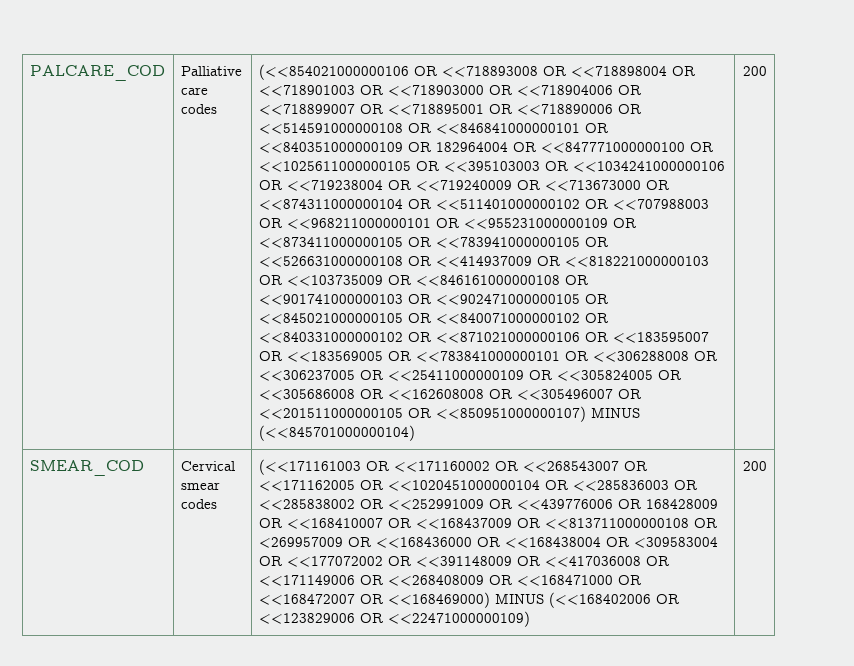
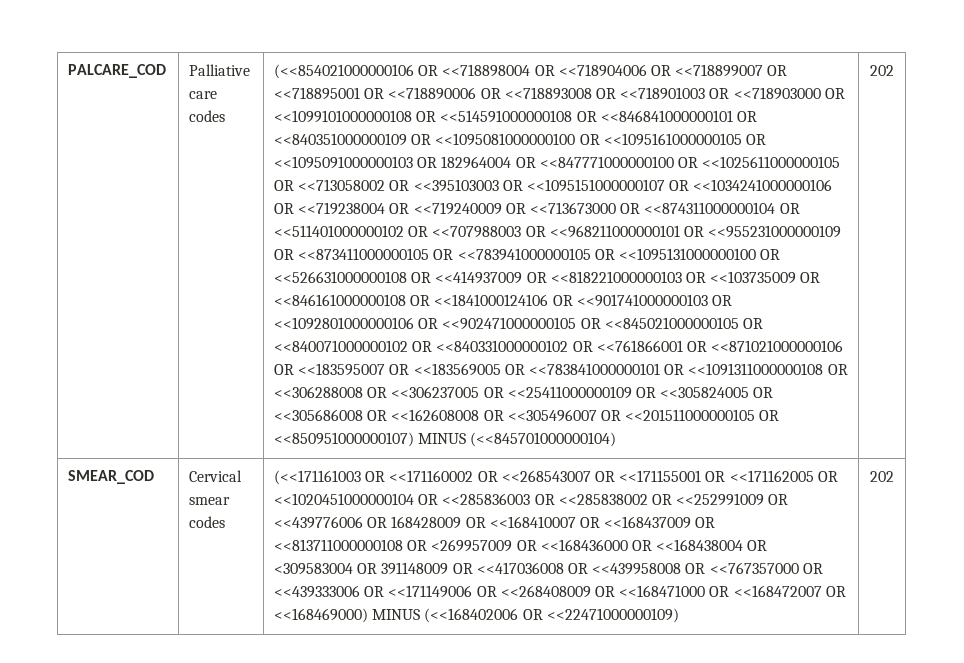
- (<<854021000000106 OR <<718893008 OR <<718898004 OR <<718901003 OR <<718903000 OR <<718904006 OR <<718899007 OR <<718895001 OR <<718890006 OR <<514591000000108 OR <<846841000000101 OR <<840351000000109 OR 182964004 OR <<847771000000100 OR <<1025611000000105 OR <<395103003 OR <<1034241000000106 OR <<719238004 OR <<719240009 OR <<713673000 OR <<874311000000104 OR <<511401000000102 OR <<707988003 OR <<968211000000101 OR <<955231000000109 OR <<873411000000105 OR <<783941000000105 OR <<526631000000108 OR <<414937009 OR <<818221000000103 OR <<103735009 OR <<846161000000108 OR <<901741000000103 OR <<902471000000105 OR <<845021000000105 OR <<840071000000102 OR <<840331000000102 OR <<871021000000106 OR <<183595007 OR <<183569005 OR <<783841000000101 OR <<306288008 OR <<306237005 OR <<25411000000109 OR <<305824005 OR <<305686008 OR <<162608008 OR <<305496007 OR <<201511000000105 OR <<850951000000107) MINUS (<<845701000000104) | 200
+ (<<854021000000106 OR <<718898004 OR <<718904006 OR <<718899007 OR <<718895001 OR <<718890006 OR <<718893008 OR <<718901003 OR <<718903000 OR <<1099101000000108 OR <<514591000000108 OR <<846841000000101 OR <<840351000000109 OR <<1095081000000100 OR <<1095161000000105 OR <<1095091000000103 OR 182964004 OR <<847771000000100 OR <<1025611000000105 OR <<713058002 OR <<395103003 OR <<1095151000000107 OR <<1034241000000106 OR <<719238004 OR <<719240009 OR <<713673000 OR <<874311000000104 OR <<511401000000102 OR <<707988003 OR <<968211000000101 OR <<955231000000109 OR <<873411000000105 OR <<783941000000105 OR <<1095131000000100 OR <<526631000000108 OR <<414937009 OR <<818221000000103 OR <<103735009 OR <<846161000000108 OR <<1841000124106 OR <<901741000000103 OR <<1092801000000106 OR <<902471000000105 OR <<845021000000105 OR <<840071000000102 OR <<840331000000102 OR <<761866001 OR <<871021000000106 OR <<183595007 OR <<183569005 OR <<783841000000101 OR <<1091311000000108 OR <<306288008 OR <<306237005 OR <<25411000000109 OR <<305824005 OR <<305686008 OR <<162608008 OR <<305496007 OR <<201511000000105 OR <<850951000000107) MINUS (<<845701000000104) | 202
- (<<171161003 OR <<171160002 OR <<268543007 OR <<171162005 OR <<1020451000000104 OR <<285836003 OR <<285838002 OR <<252991009 OR <<439776006 OR 168428009 OR <<168410007 OR <<168437009 OR <<813711000000108 OR <269957009 OR <<168436000 OR <<168438004 OR <309583004 OR <<177072002 OR <<391148009 OR <<417036008 OR <<171149006 OR <<268408009 OR <<168471000 OR <<168472007 OR <<168469000) MINUS (<<168402006 OR <<123829006 OR <<22471000000109) | 200
+ (<<171161003 OR <<171160002 OR <<268543007 OR <<171155001 OR <<171162005 OR <<1020451000000104 OR <<285836003 OR <<285838002 OR <<252991009 OR <<439776006 OR 168428009 OR <<168410007 OR <<168437009 OR <<813711000000108 OR <269957009 OR <<168436000 OR <<168438004 OR <309583004 OR 391148009 OR <<417036008 OR <<439958008 OR <<767357000 OR <<439333006 OR <<171149006 OR <<268408009 OR <<168471000 OR <<168472007 OR <<168469000) MINUS (<<168402006 OR <<22471000000109) | 202

